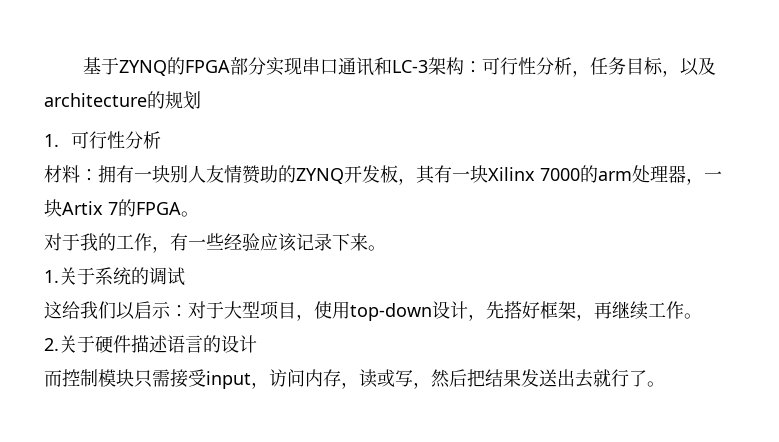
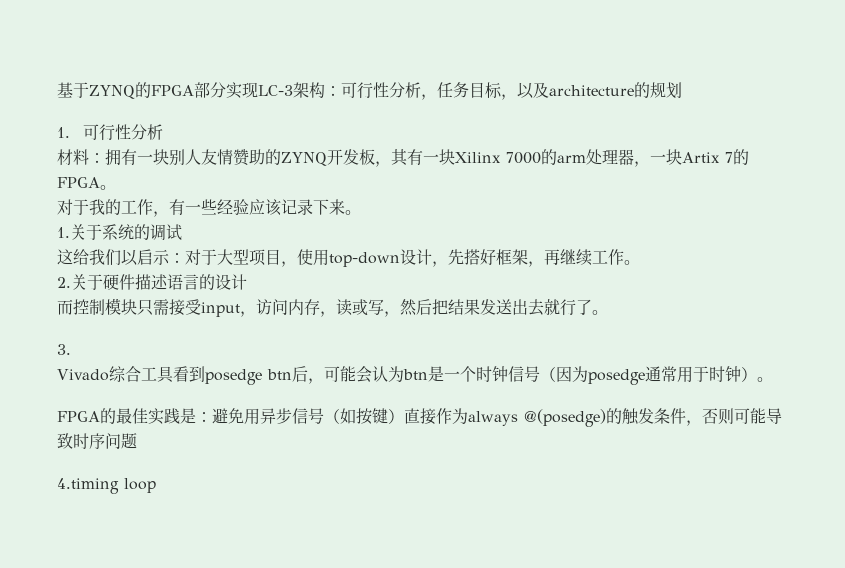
- 基于ZYNQ的FPGA部分实现串口通讯和LC-3架构：可行性分析，任务目标，以及architecture的规划
+ 基于ZYNQ的FPGA部分实现LC-3架构：可行性分析，任务目标，以及architecture的规划
+ 3.
+ Vivado综合工具看到posedge btn后，可能会认为btn是一个时钟信号（因为posedge通常用于时钟）。
+ FPGA的最佳实践是：避免用异步信号（如按键）直接作为always @(posedge)的触发条件，否则可能导致时序问题
+ 4.timing loop

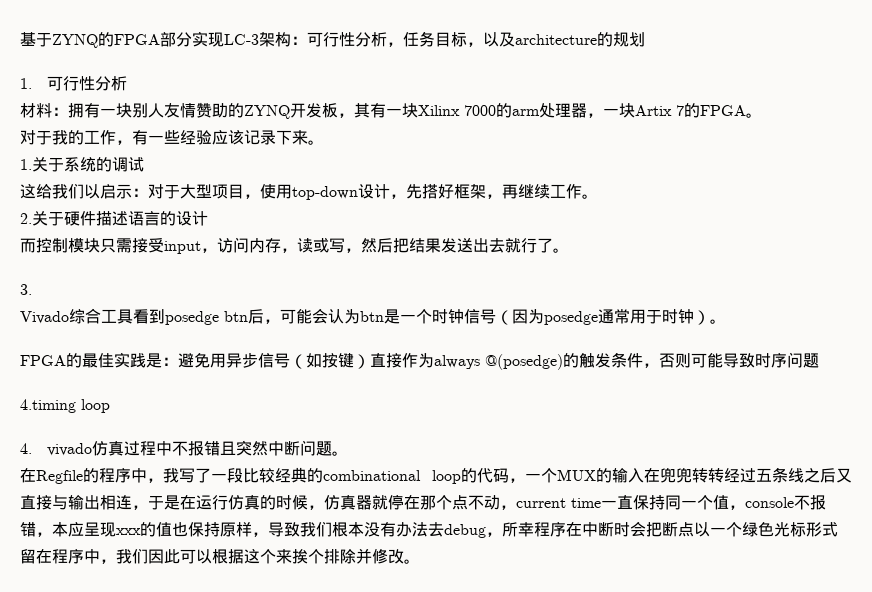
+ 4. vivado仿真过程中不报错且突然中断问题。
+ 在Regfile的程序中，我写了一段比较经典的combinational loop的代码，一个MUX的输入在兜兜转转经过五条线之后又直接与输出相连，于是在运行仿真的时候，仿真器就停在那个点不动，current time一直保持同一个值，console不报错，本应呈现xxx的值也保持原样，导致我们根本没有办法去debug，所幸程序在中断时会把断点以一个绿色光标形式留在程序中，我们因此可以根据这个来挨个排除并修改。

